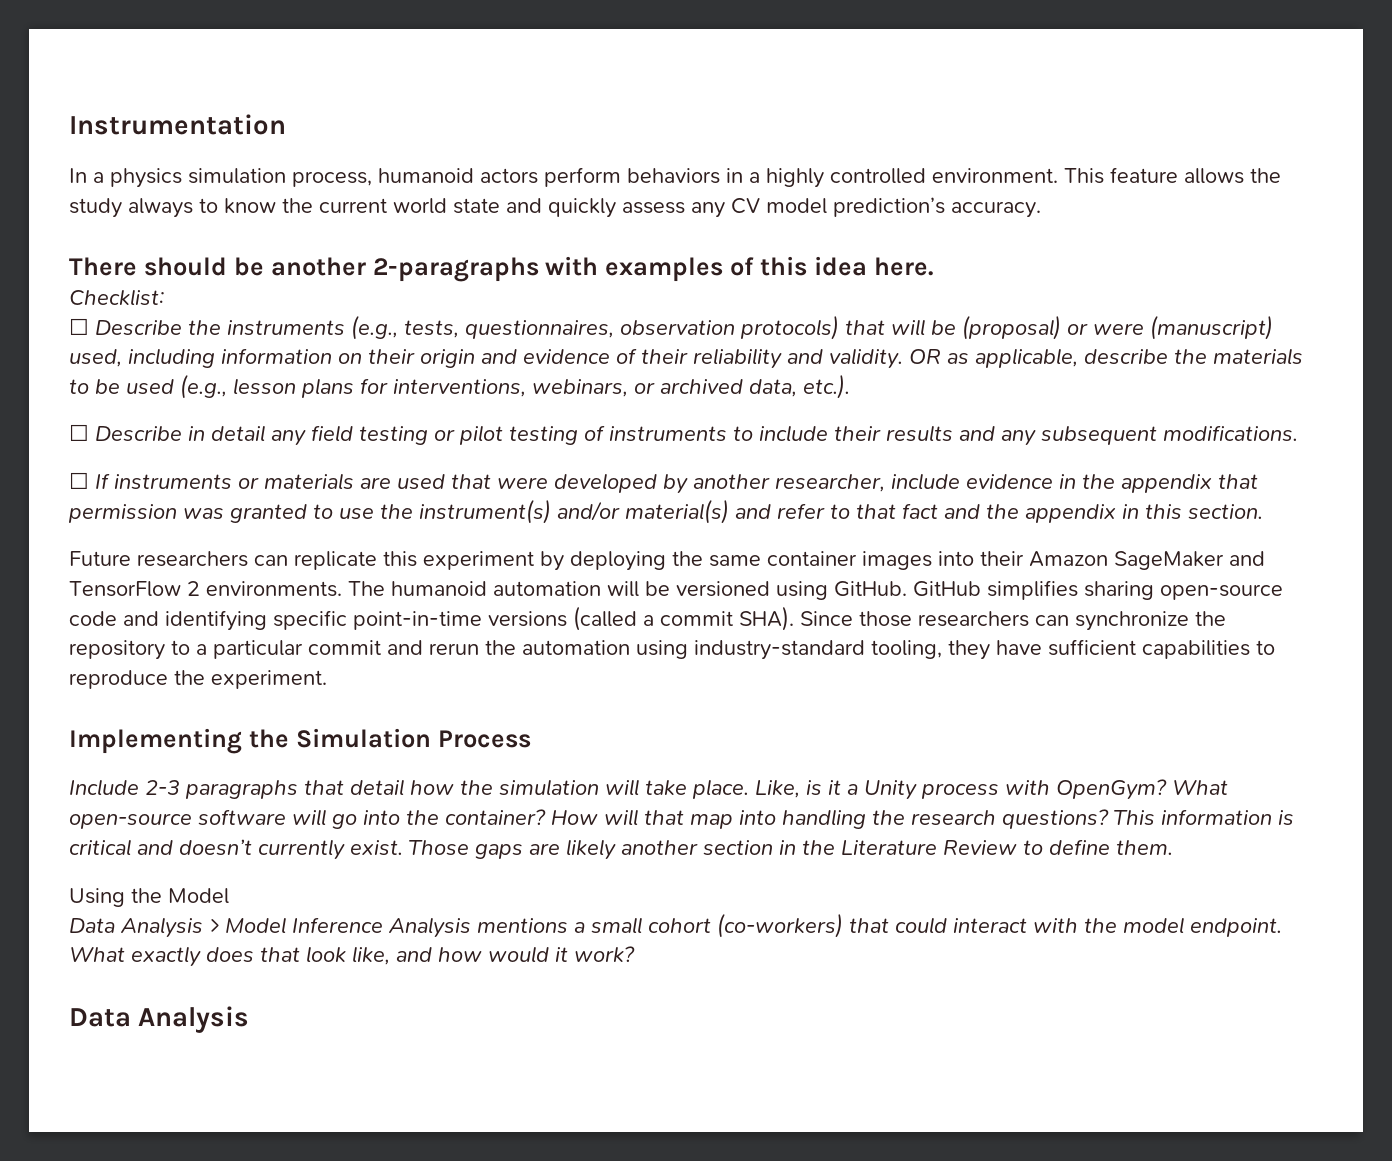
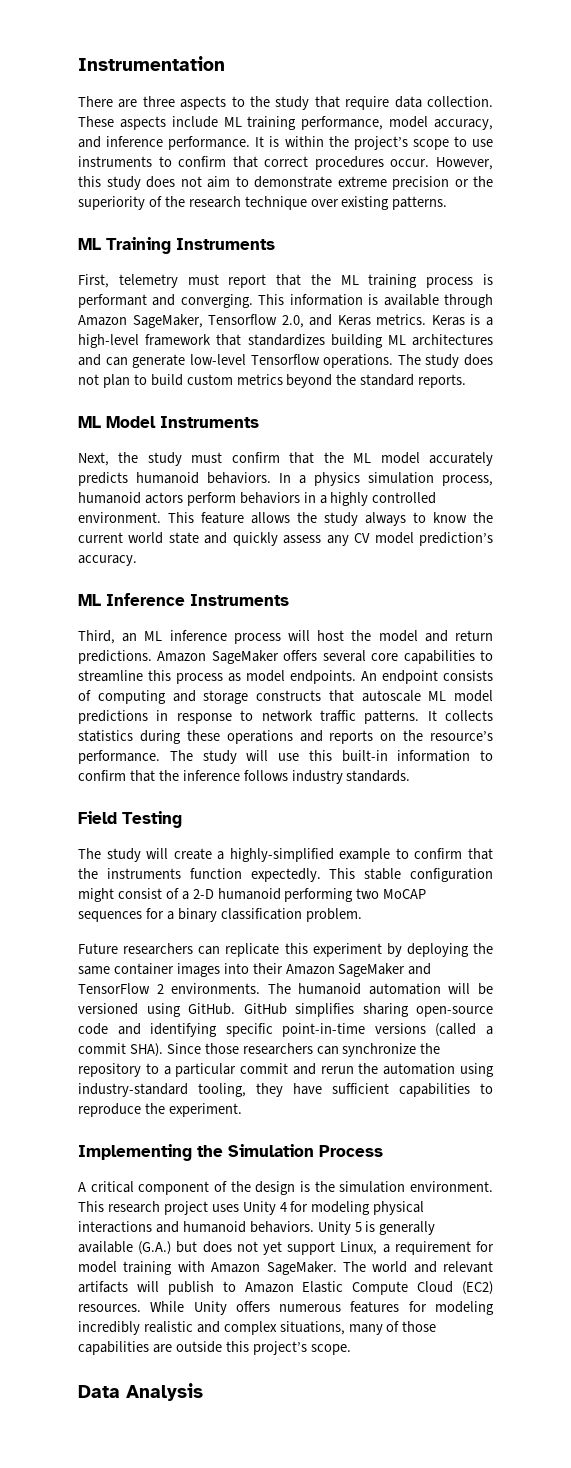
+ There are three aspects to the study that require data collection. These aspects include ML training performance, model accuracy, and inference performance. It is within the project’s scope to use instruments to confirm that correct procedures occur. However, this study does not aim to demonstrate extreme precision or the superiority of the research technique over existing patterns.
+ ML Training Instruments
+ First, telemetry must report that the ML training process is performant and converging. This information is available through Amazon SageMaker, Tensorflow 2.0, and Keras metrics. Keras is a high-level framework that standardizes building ML architectures and can generate low-level Tensorflow operations. The study does not plan to build custom metrics beyond the standard reports.
+ ML Model Instruments
+ Next, the study must confirm that the ML model accurately predicts humanoid behaviors.
- There should be another 2-paragraphs with examples of this idea here.
- Checklist:
- ☐ Describe the instruments (e.g., tests, questionnaires, observation protocols) that will be (proposal) or were (manuscript) used, including information on their origin and evidence of their reliability and validity. OR as applicable, describe the materials to be used (e.g., lesson plans for interventions, webinars, or archived data, etc.).
- ☐ Describe in detail any field testing or pilot testing of instruments to include their results and any subsequent modifications.
- ☐ If instruments or materials are used that were developed by another researcher, include evidence in the appendix that permission was granted to use the instrument(s) and/or material(s) and refer to that fact and the appendix in this section.
+ ML Inference Instruments
+ Third, an ML inference process will host the model and return predictions. Amazon SageMaker offers several core capabilities to streamline this process as model endpoints. An endpoint consists of computing and storage constructs that autoscale ML model predictions in response to network traffic patterns. It collects statistics during these operations and reports on the resource’s performance. The study will use this built-in information to confirm that the inference follows industry standards.
+ Field Testing
+ The study will create a highly-simplified example to confirm that the instruments function expectedly. This stable configuration might consist of a 2-D humanoid performing two MoCAP sequences for a binary classification problem.
- Include 2-3 paragraphs that detail how the simulation will take place. Like, is it a Unity process with OpenGym? What open-source software will go into the container? How will that map into handling the research questions? This information is critical and doesn’t currently exist. Those gaps are likely another section in the Literature Review to define them.
- Using the Model
- Data Analysis > Model Inference Analysis mentions a small cohort (co-workers) that could interact with the model endpoint. What exactly does that look like, and how would it work?
+ A critical component of the design is the simulation environment. This research project uses Unity 4 for modeling physical interactions and humanoid behaviors. Unity 5 is generally available (G.A.) but does not yet support Linux, a requirement for model training with Amazon SageMaker. The world and relevant artifacts will publish to Amazon Elastic Compute Cloud (EC2) resources. While Unity offers numerous features for modeling incredibly realistic and complex situations, many of those capabilities are outside this project’s scope.

